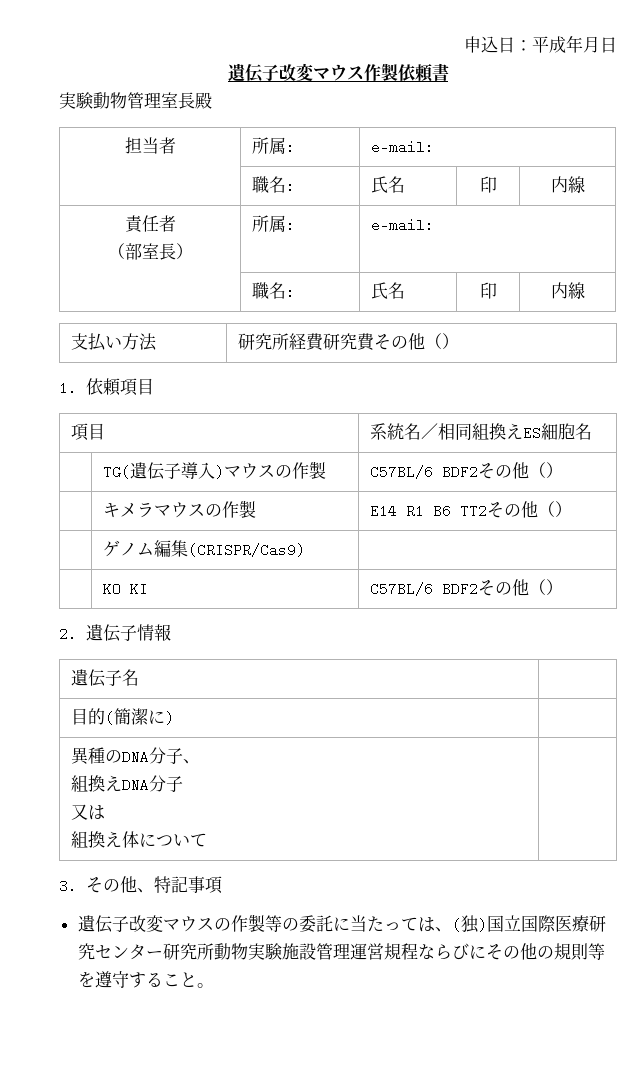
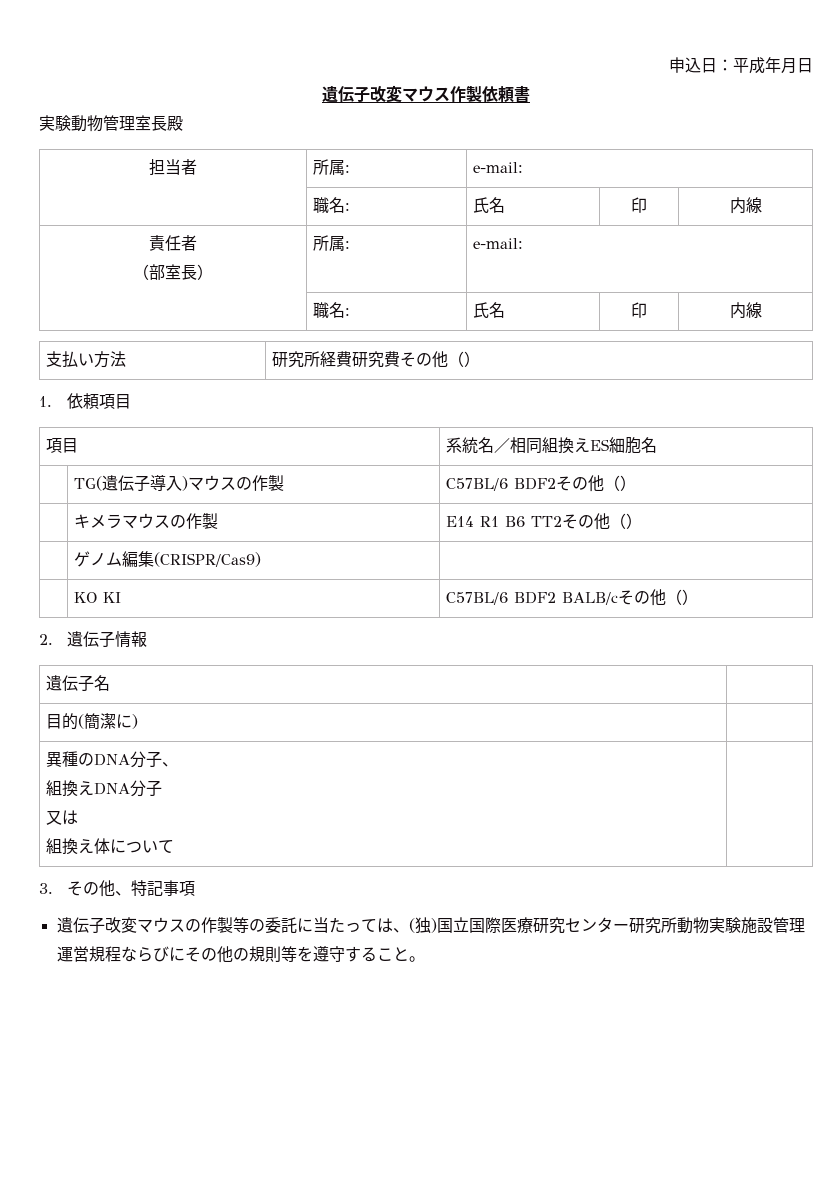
- | KO KI | C57BL/6 BDF2その他（）
+ | KO KI | C57BL/6 BDF2 BALB/cその他（）

